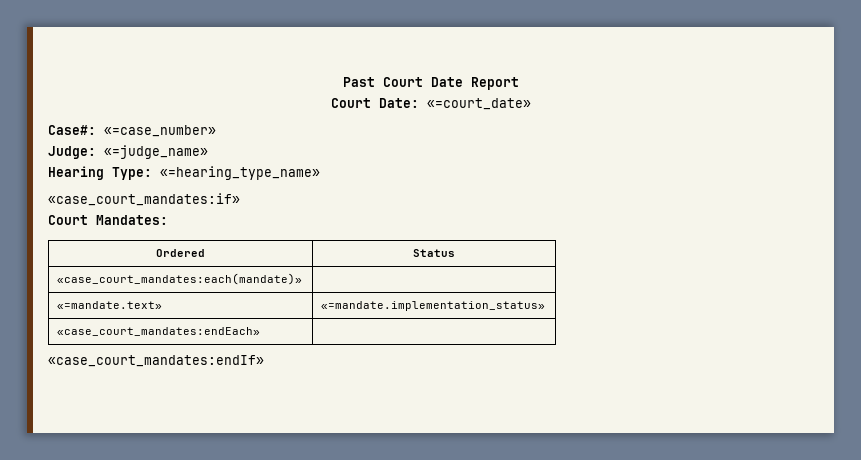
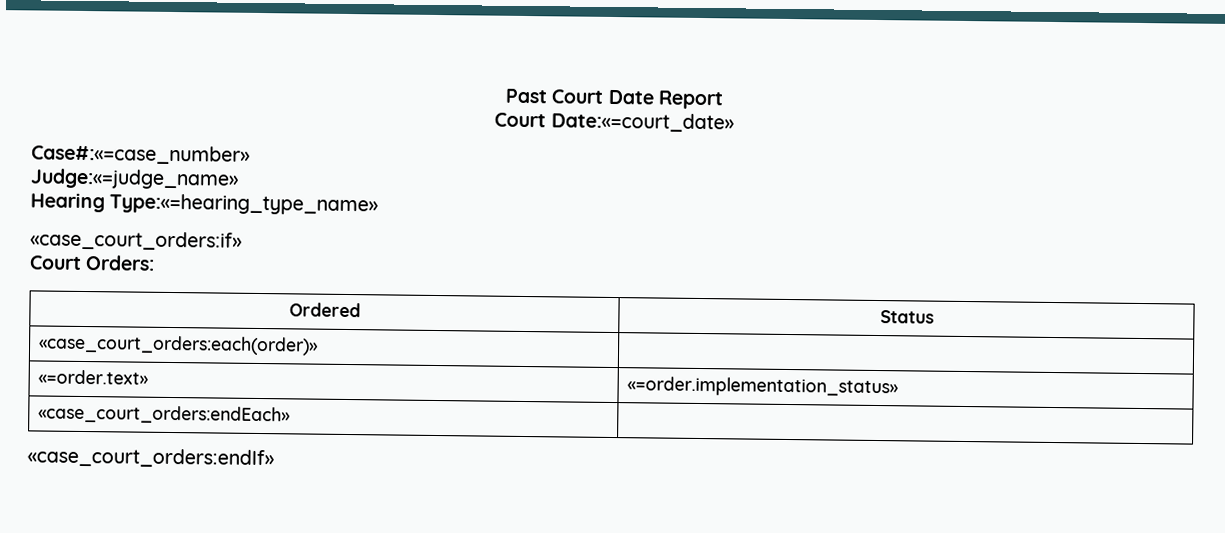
- Court Date: «=court_date»
- Case#: «=case_number»
- Judge: «=judge_name»
- Hearing Type: «=hearing_type_name»
- «case_court_mandates:if»
- Court Mandates:
+ Court Date:«=court_date»
+ Case#:«=case_number»
+ Judge:«=judge_name»
+ Hearing Type:«=hearing_type_name»
+ «case_court_orders:if»
+ Court Orders:
- «case_court_mandates:each(mandate)» |
- «=mandate.text» | «=mandate.implementation_status»
- «case_court_mandates:endEach» |
- «case_court_mandates:endIf»
+ «case_court_orders:each(order)» |
+ «=order.text» | «=order.implementation_status»
+ «case_court_orders:endEach» |
+ «case_court_orders:endIf»

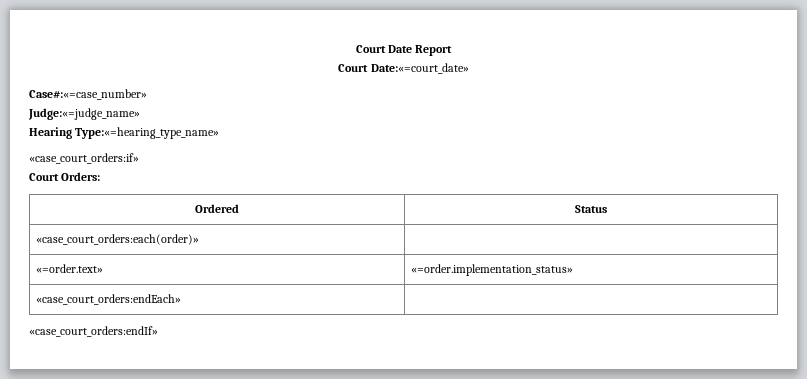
- Past Court Date Report
+ Court Date Report

